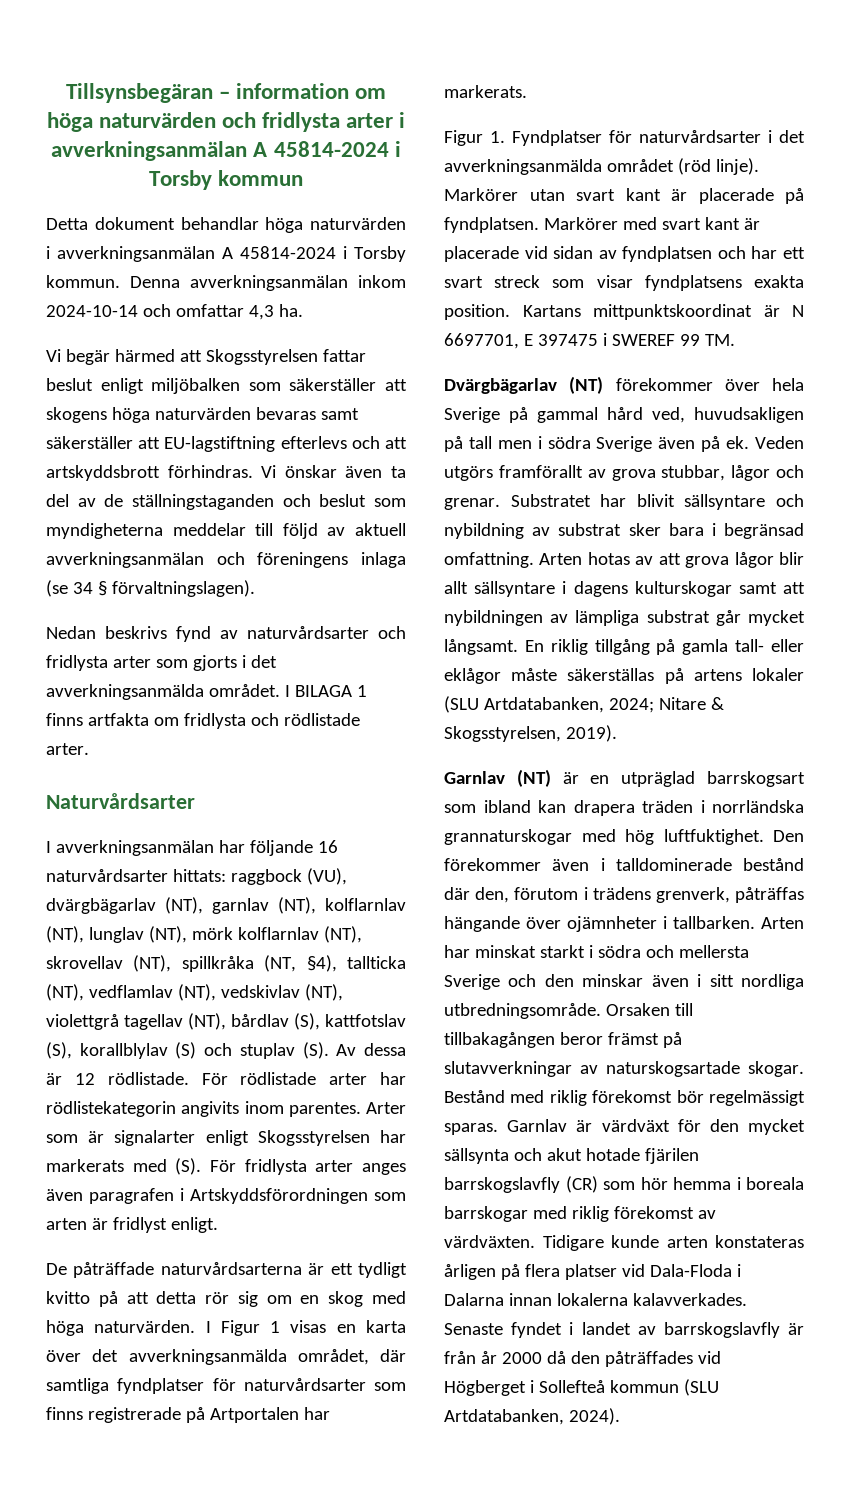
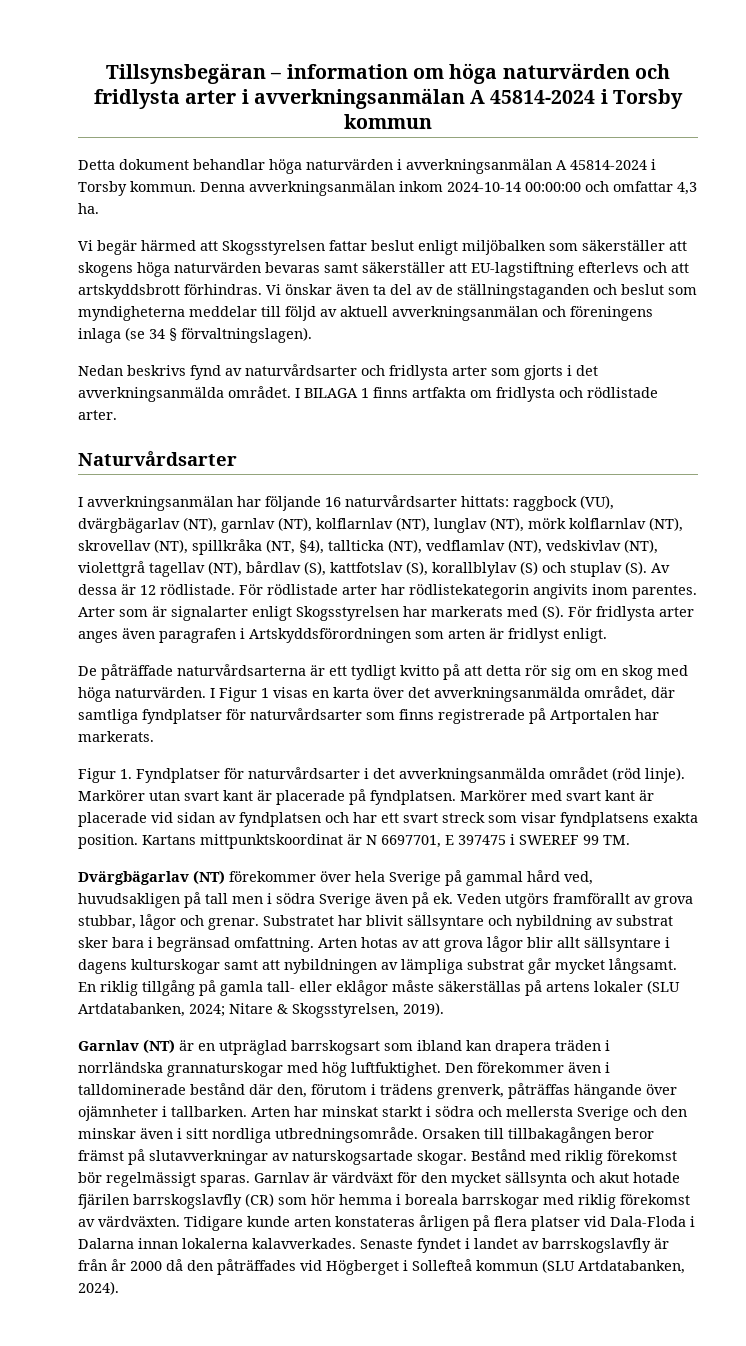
- Denna avverkningsanmälan inkom 2024-10-14 och omfattar 4,3 ha.
+ Denna avverkningsanmälan inkom 2024-10-14 00:00:00 och omfattar 4,3 ha.

